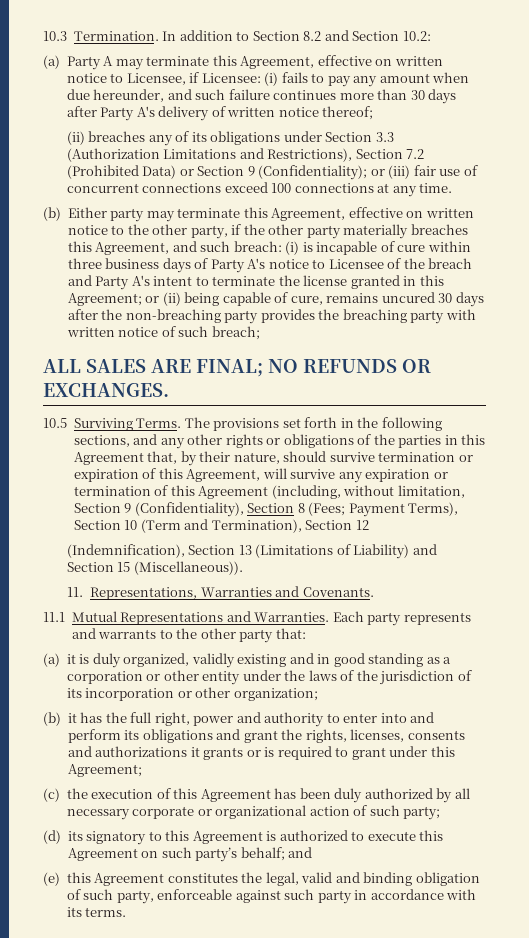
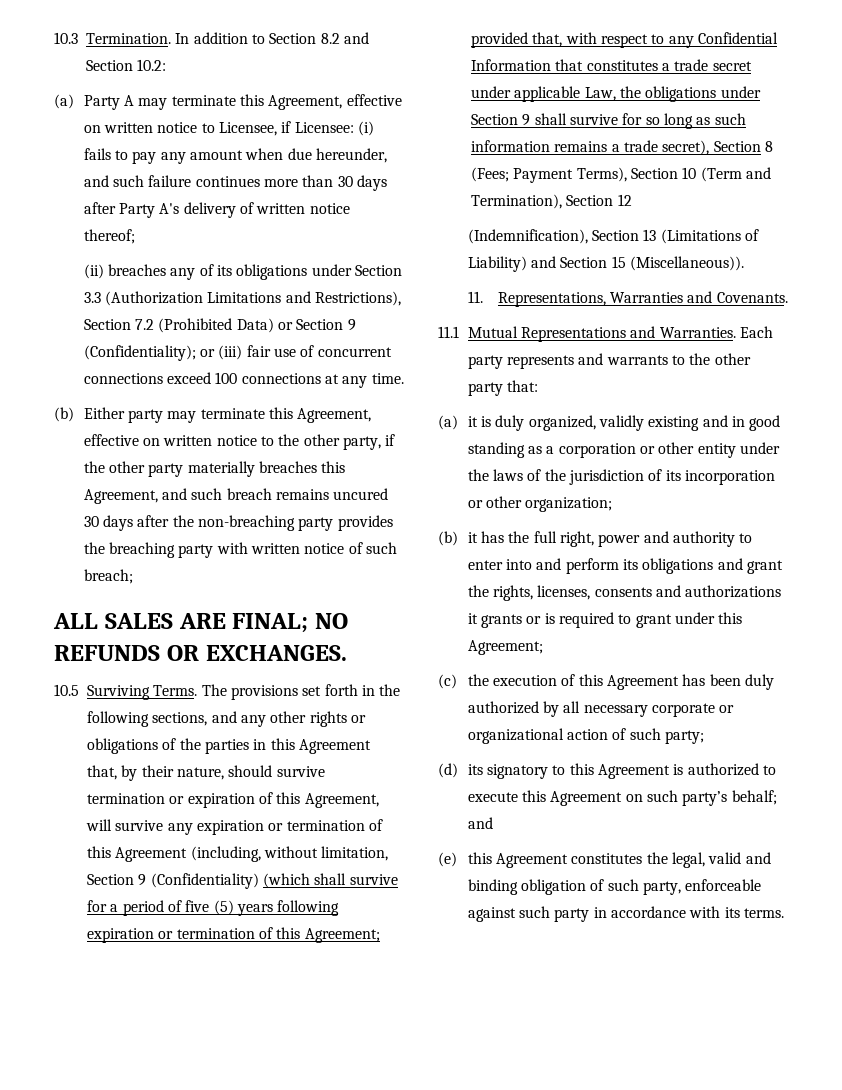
- (b) Either party may terminate this Agreement, effective on written notice to the other party, if the other party materially breaches this Agreement, and such breach: (i) is incapable of cure within three business days of Party A's notice to Licensee of the breach and Party A's intent to terminate the license granted in this Agreement; or (ii) being capable of cure, remains uncured 30 days after the non-breaching party provides the breaching party with written notice of such breach;
+ (b) Either party may terminate this Agreement, effective on written notice to the other party, if the other party materially breaches this Agreement, and such breach remains uncured 30 days after the non-breaching party provides the breaching party with written notice of such breach;
- The provisions set forth in the following sections, and any other rights or obligations of the parties in this Agreement that, by their nature, should survive termination or expiration of this Agreement, will survive any expiration or termination of this Agreement (including, without limitation, Section 9 (Confidentiality), Section 8 (Fees; Payment Terms), Section 10 (Term and Termination), Section 12
+ The provisions set forth in the following sections, and any other rights or obligations of the parties in this Agreement that, by their nature, should survive termination or expiration of this Agreement, will survive any expiration or termination of this Agreement (including, without limitation, Section 9 (Confidentiality) (which shall survive for a period of five (5) years following expiration or termination of this Agreement; provided that, with respect to any Confidential Information that constitutes a trade secret under applicable Law, the obligations under Section 9 shall survive for so long as such information remains a trade secret), Section 8 (Fees; Payment Terms), Section 10 (Term and Termination), Section 12

